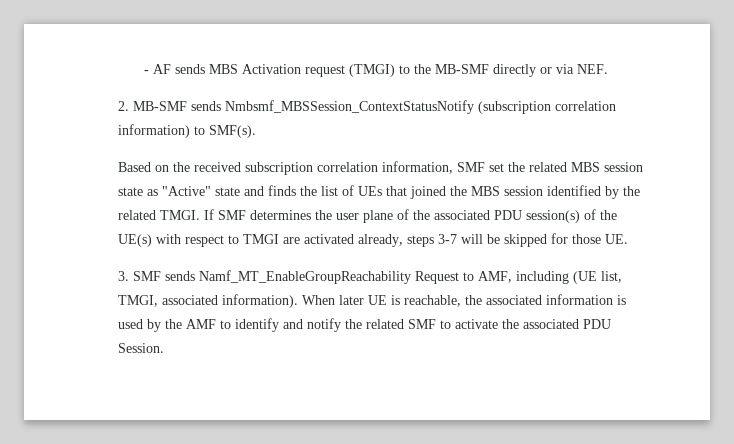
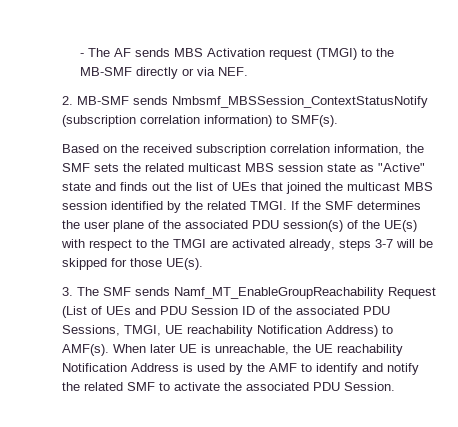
- - AF sends MBS Activation request (TMGI) to the MB-SMF directly or via NEF.
+ - The AF sends MBS Activation request (TMGI) to the MB-SMF directly or via NEF.
- Based on the received subscription correlation information, SMF set the related MBS session state as "Active" state and finds the list of UEs that joined the MBS session identified by the related TMGI.
+ Based on the received subscription correlation information, the SMF sets the related multicast MBS session state as "Active" state and finds out the list of UEs that joined the multicast MBS session identified by the related TMGI.
- If SMF determines the user plane of the associated PDU session(s) of the UE(s) with respect to TMGI are activated already, steps 3-7 will be skipped for those UE.
+ If the SMF determines the user plane of the associated PDU session(s) of the UE(s) with respect to the TMGI are activated already, steps 3-7 will be skipped for those UE(s).
- 3. SMF sends Namf_MT_EnableGroupReachability Request to AMF, including (UE list, TMGI, associated information). When later UE is reachable, the associated information is used by the AMF to identify and notify the related SMF to activate the associated PDU Session.
+ 3. The SMF sends Namf_MT_EnableGroupReachability Request (List of UEs and PDU Session ID of the associated PDU Sessions, TMGI, UE reachability Notification Address) to AMF(s). When later UE is unreachable, the UE reachability Notification Address is used by the AMF to identify and notify the related SMF to activate the associated PDU Session.

